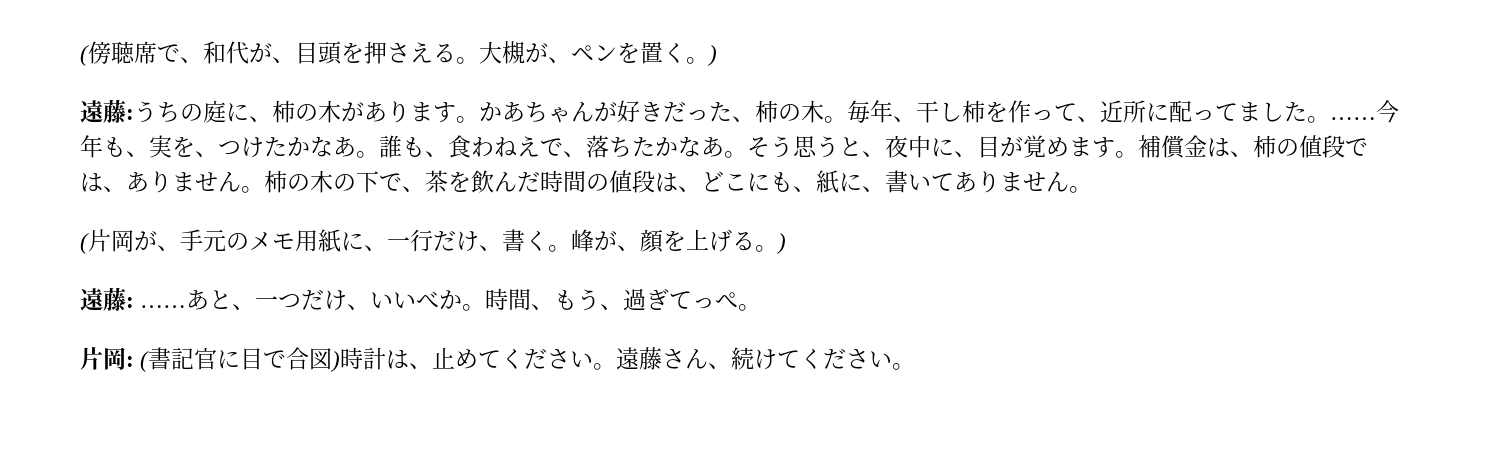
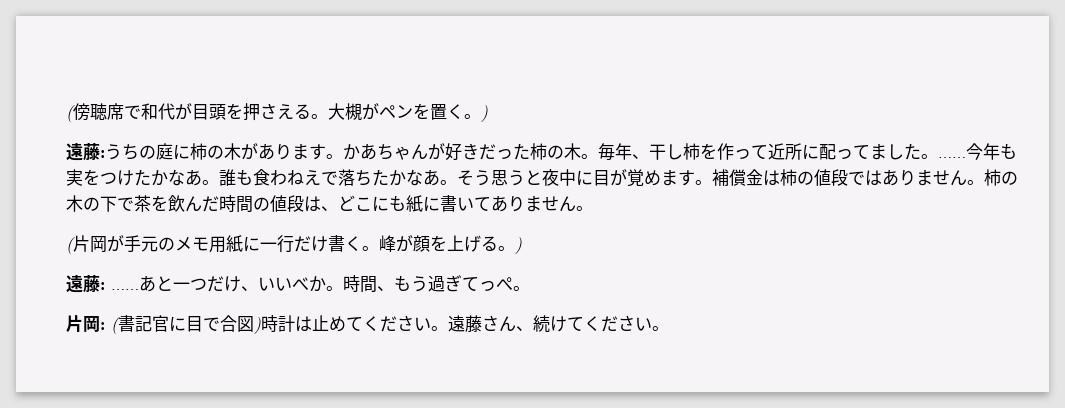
- (傍聴席で、和代が、目頭を押さえる。
+ (傍聴席で和代が目頭を押さえる。
- 大槻が、ペンを置く。)
+ 大槻がペンを置く。)
- 遠藤:うちの庭に、柿の木があります。
+ 遠藤:うちの庭に柿の木があります。
- かあちゃんが好きだった、柿の木。
+ かあちゃんが好きだった柿の木。
- 毎年、干し柿を作って、近所に配ってました。
+ 毎年、干し柿を作って近所に配ってました。
- 今年も、実を、つけたかなあ。
+ 今年も実をつけたかなあ。
- 誰も、食わねえで、落ちたかなあ。
+ 誰も食わねえで落ちたかなあ。
- そう思うと、夜中に、目が覚めます。
+ そう思うと夜中に目が覚めます。
- 補償金は、柿の値段では、ありません。
+ 補償金は柿の値段ではありません。
- 柿の木の下で、茶を飲んだ時間の値段は、どこにも、紙に、書いてありません。
+ 柿の木の下で茶を飲んだ時間の値段は、どこにも紙に書いてありません。
- (片岡が、手元のメモ用紙に、一行だけ、書く。
+ (片岡が手元のメモ用紙に一行だけ書く。
- 峰が、顔を上げる。)
+ 峰が顔を上げる。)
- あと、一つだけ、いいべか。
+ あと一つだけ、いいべか。
- 時間、もう、過ぎてっぺ。
+ 時間、もう過ぎてっぺ。
- 片岡: (書記官に目で合図)時計は、止めてください。
+ 片岡: (書記官に目で合図)時計は止めてください。

